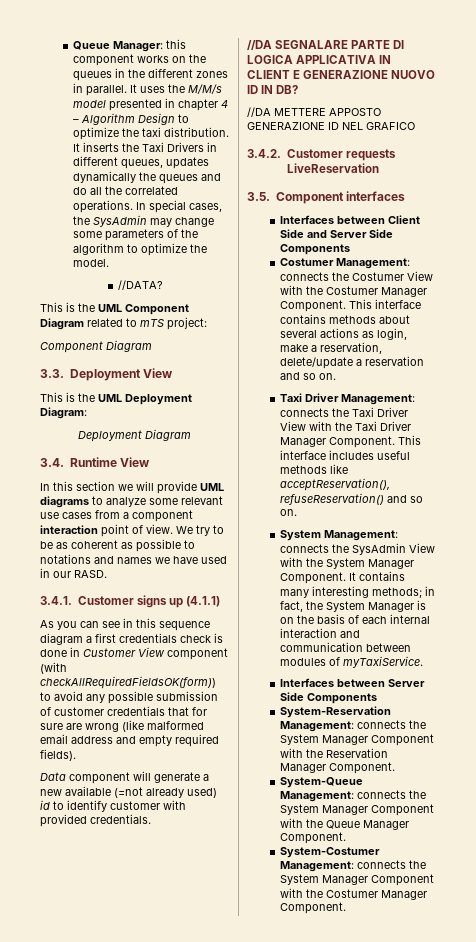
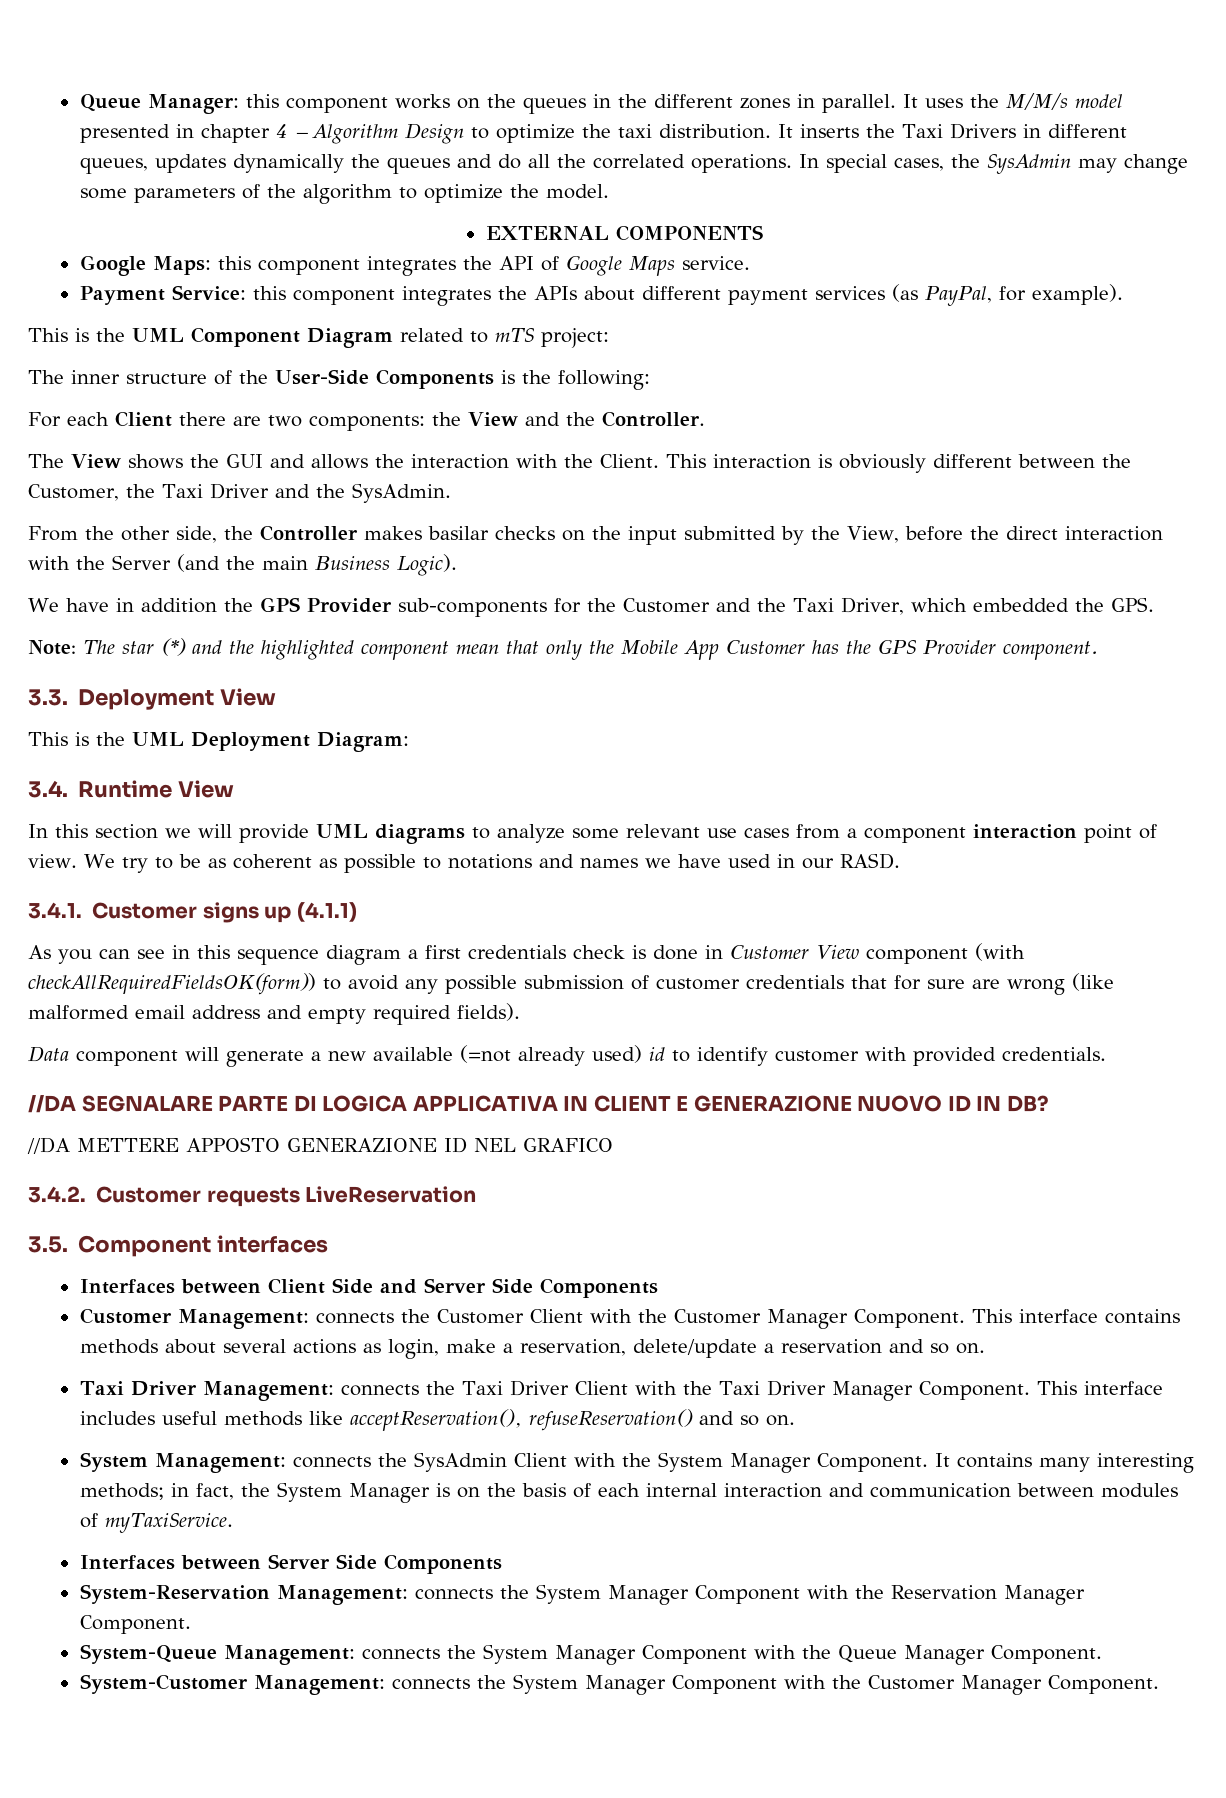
- //DATA?
+ EXTERNAL COMPONENTS
+ Google Maps: this component integrates the API of Google Maps service.
+ Payment Service: this component integrates the APIs about different payment services (as PayPal, for example).
  This is the UML Component Diagram related to mTS project:
- Component Diagram
+ The inner structure of the User-Side Components is the following:
+ For each Client there are two components: the View and the Controller.
+ The View shows the GUI and allows the interaction with the Client. This interaction is obviously different between the Customer, the Taxi Driver and the SysAdmin.
+ From the other side, the Controller makes basilar checks on the input submitted by the View, before the direct interaction with the Server (and the main Business Logic).
+ We have in addition the GPS Provider sub-components for the Customer and the Taxi Driver, which embedded the GPS.
+ Note: The star (*) and the highlighted component mean that only the Mobile App Customer has the GPS Provider component.
- Deployment Diagram
- Costumer Management: connects the Costumer View with the Costumer Manager Component.
+ Customer Management: connects the Customer Client with the Customer Manager Component.
- Taxi Driver Management: connects the Taxi Driver View with the Taxi Driver Manager Component.
+ Taxi Driver Management: connects the Taxi Driver Client with the Taxi Driver Manager Component.
- System Management: connects the SysAdmin View with the System Manager Component.
+ System Management: connects the SysAdmin Client with the System Manager Component.
- System-Costumer Management: connects the System Manager Component with the Costumer Manager Component.
+ System-Customer Management: connects the System Manager Component with the Customer Manager Component.

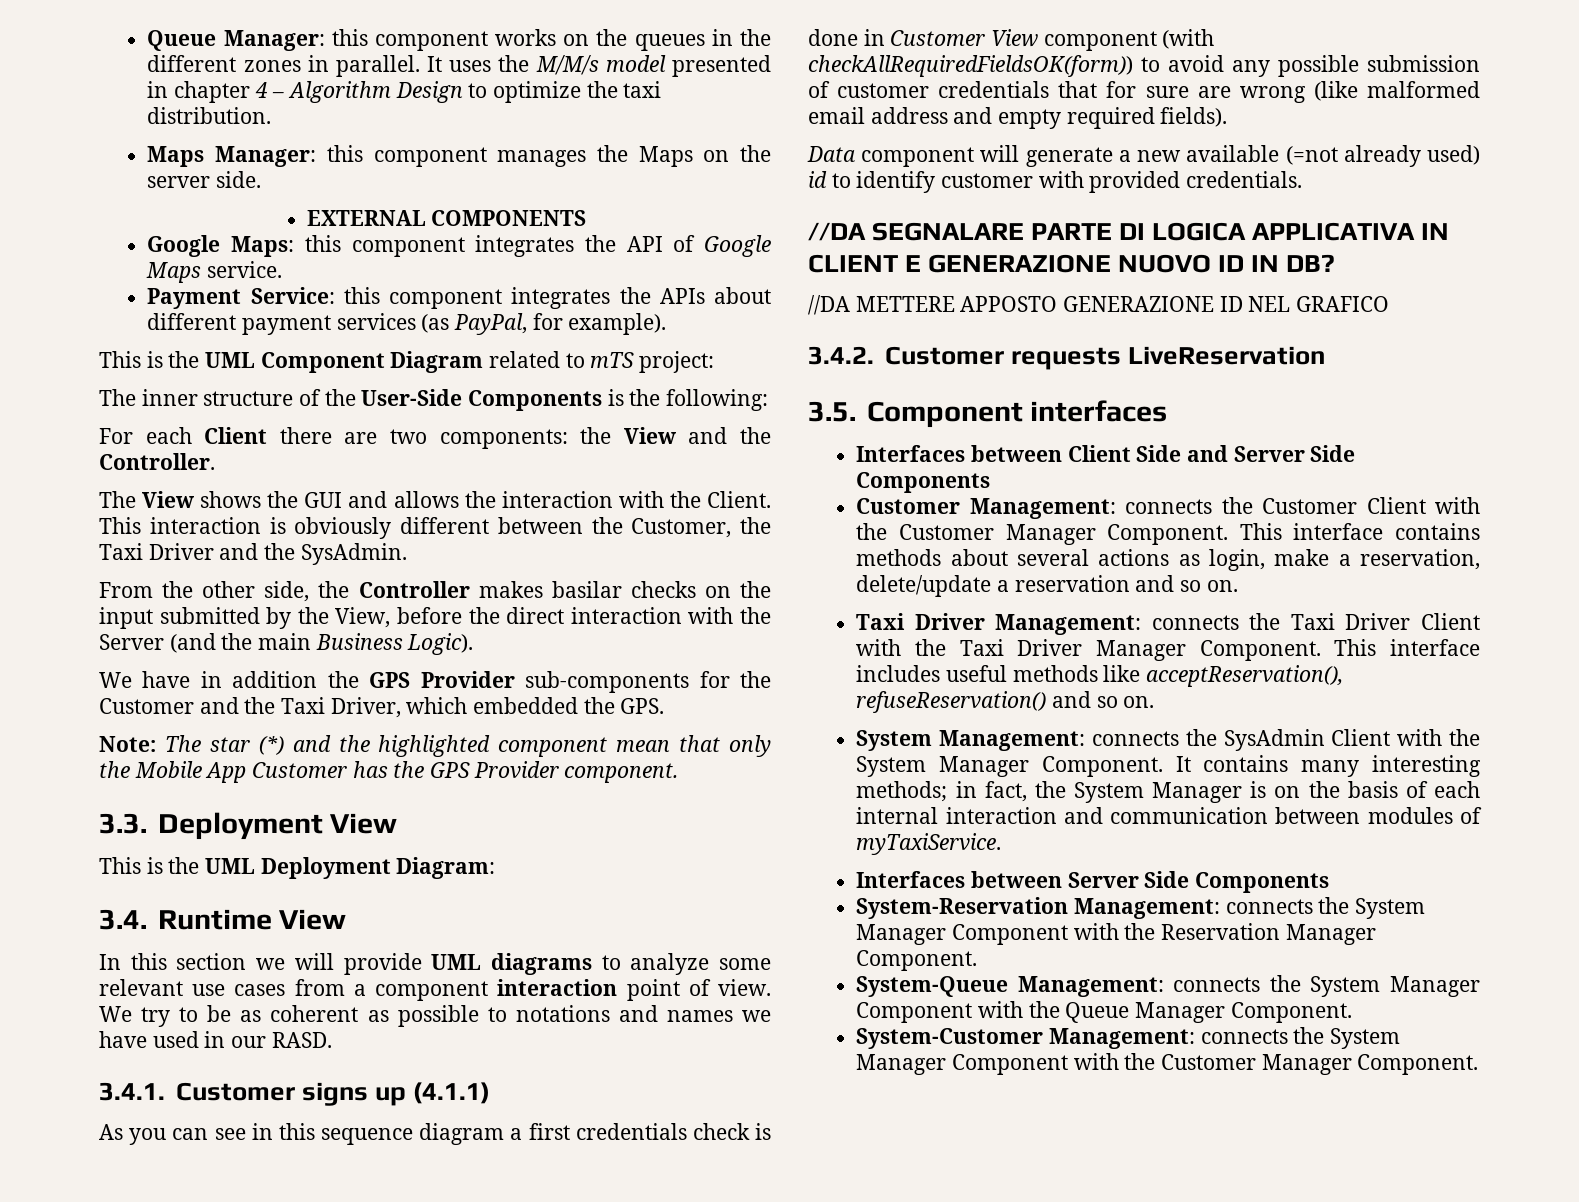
- It uses the M/M/s model presented in chapter 4 – Algorithm Design to optimize the taxi distribution. It inserts the Taxi Drivers in different queues, updates dynamically the queues and do all the correlated operations. In special cases, the SysAdmin may change some parameters of the algorithm to optimize the model.
+ It uses the M/M/s model presented in chapter 4 – Algorithm Design to optimize the taxi distribution.
+ Maps Manager: this component manages the Maps on the server side.

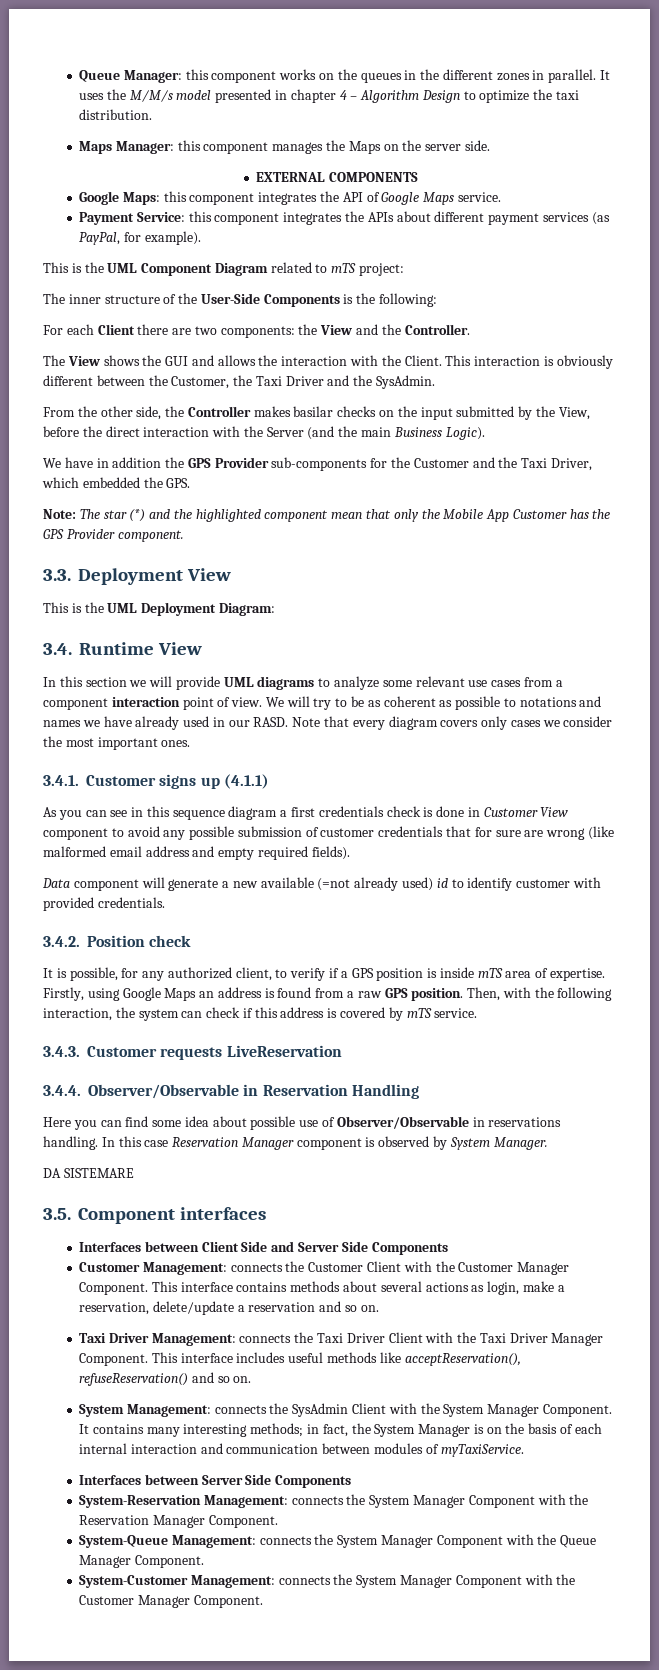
- We try to be as coherent as possible to notations and names we have used in our RASD.
+ We will try to be as coherent as possible to notations and names we have already used in our RASD. Note that every diagram covers only cases we consider the most important ones.
- As you can see in this sequence diagram a first credentials check is done in Customer View component (with checkAllRequiredFieldsOK(form)) to avoid any possible submission of customer credentials that for sure are wrong (like malformed email address and empty required fields).
+ As you can see in this sequence diagram a first credentials check is done in Customer View component to avoid any possible submission of customer credentials that for sure are wrong (like malformed email address and empty required fields).
- //DA SEGNALARE PARTE DI LOGICA APPLICATIVA IN CLIENT E GENERAZIONE NUOVO ID IN DB?
- //DA METTERE APPOSTO GENERAZIONE ID NEL GRAFICO
- 3.4.2. Customer requests LiveReservation
+ 3.4.2. Position check
+ It is possible, for any authorized client, to verify if a GPS position is inside mTS area of expertise. Firstly, using Google Maps an address is found from a raw GPS position. Then, with the following interaction, the system can check if this address is covered by mTS service.
+ 3.4.3. Customer requests LiveReservation
+ 3.4.4. Observer/Observable in Reservation Handling
+ Here you can find some idea about possible use of Observer/Observable in reservations handling. In this case Reservation Manager component is observed by System Manager.
+ DA SISTEMARE

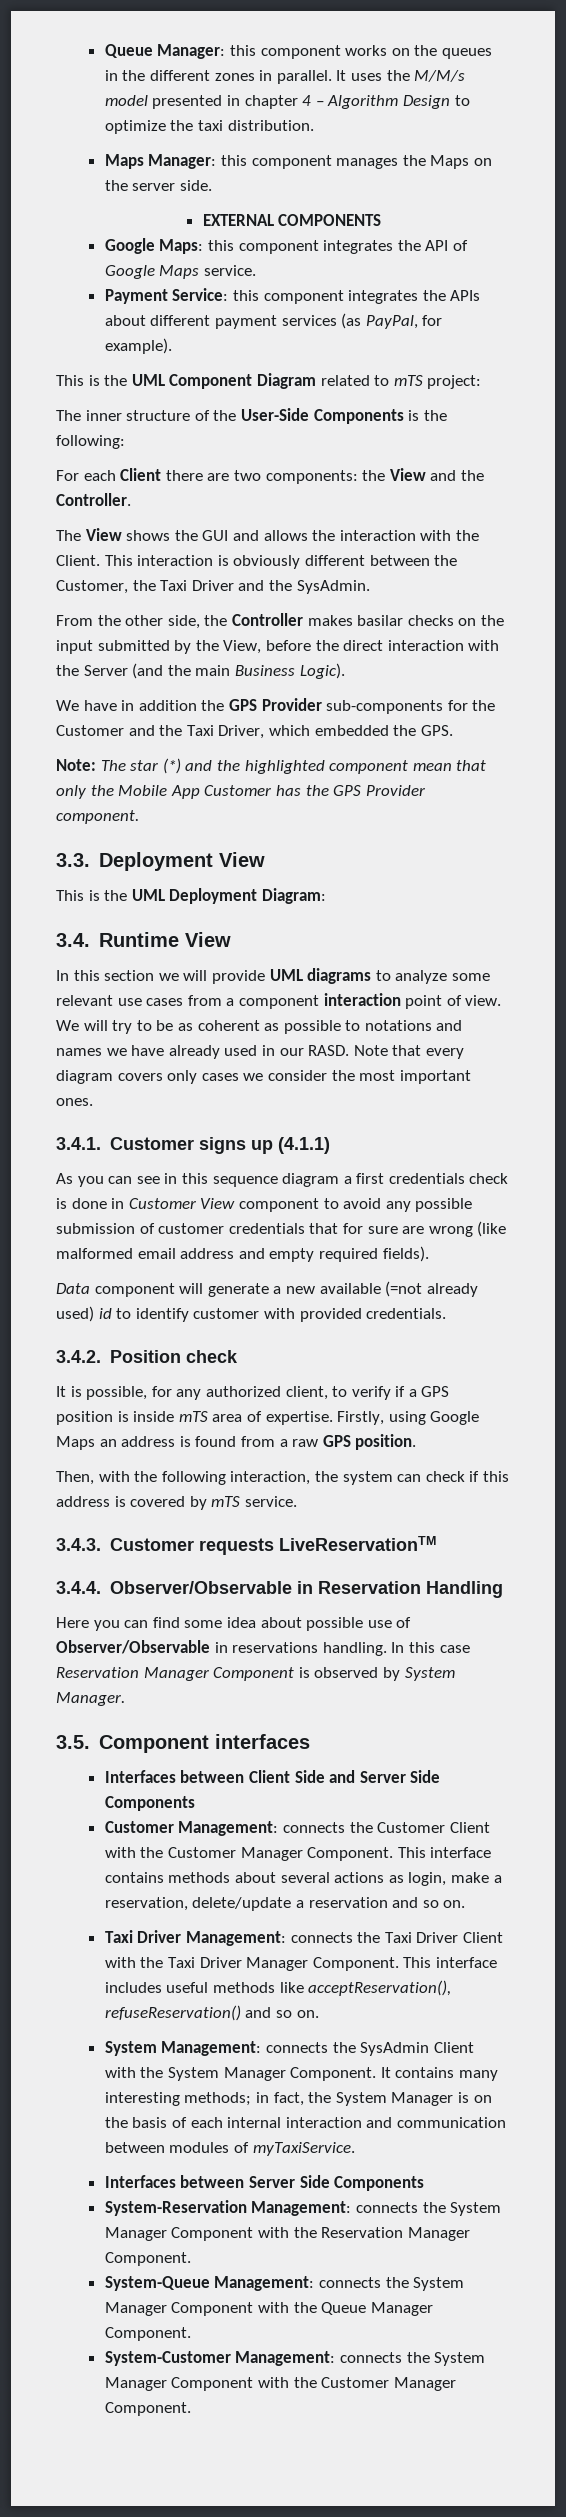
- Firstly, using Google Maps an address is found from a raw GPS position. Then, with the following interaction, the system can check if this address is covered by mTS service.
+ Firstly, using Google Maps an address is found from a raw GPS position.
+ Then, with the following interaction, the system can check if this address is covered by mTS service.
- 3.4.3. Customer requests LiveReservation
+ 3.4.3. Customer requests LiveReservationTM
- In this case Reservation Manager component is observed by System Manager.
+ In this case Reservation Manager Component is observed by System Manager.
- DA SISTEMARE

